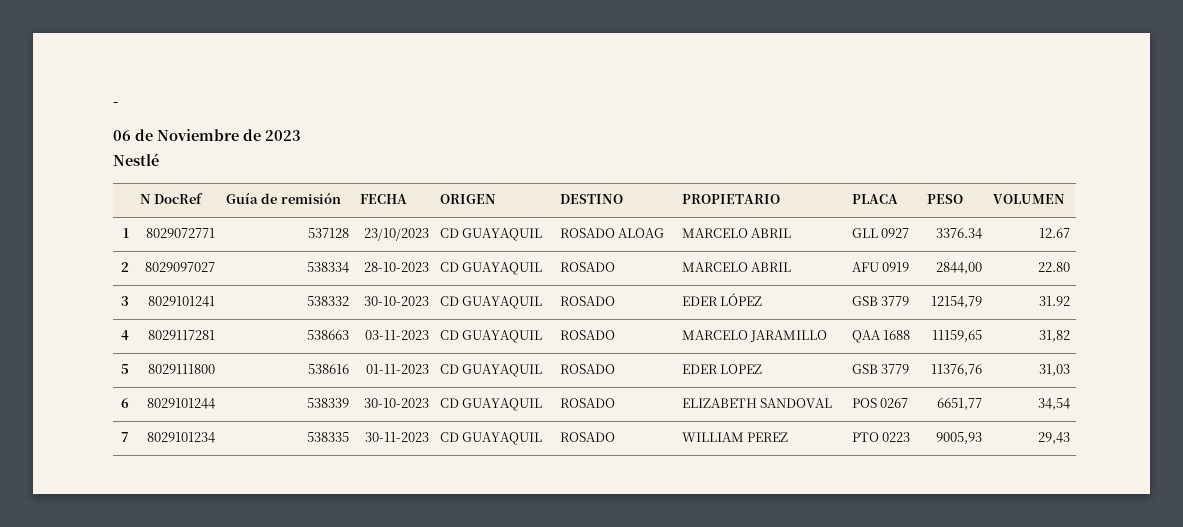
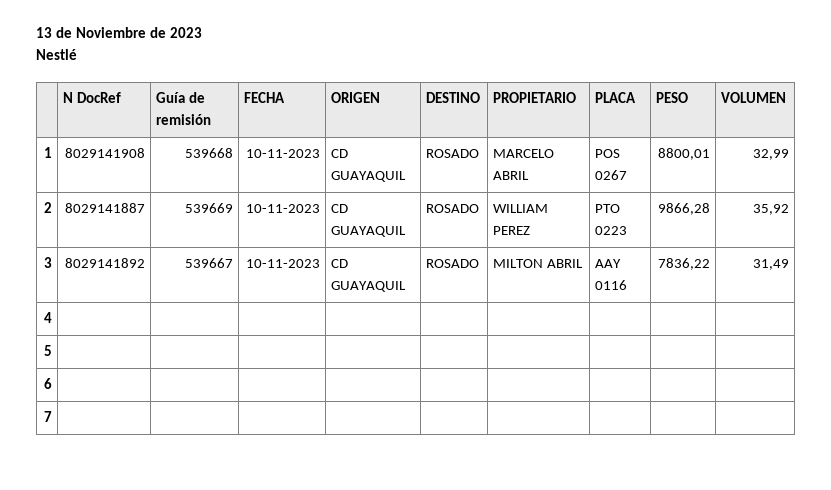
- -
- 06 de Noviembre de 2023
+ 13 de Noviembre de 2023
- 1 | 8029072771 | 537128 | 23/10/2023 | CD GUAYAQUIL | ROSADO ALOAG | MARCELO ABRIL | GLL 0927 | 3376.34 | 12.67
- 2 | 8029097027 | 538334 | 28-10-2023 | CD GUAYAQUIL | ROSADO | MARCELO ABRIL | AFU 0919 | 2844,00 | 22.80
- 3 | 8029101241 | 538332 | 30-10-2023 | CD GUAYAQUIL | ROSADO | EDER LÓPEZ | GSB 3779 | 12154,79 | 31.92
- 4 | 8029117281 | 538663 | 03-11-2023 | CD GUAYAQUIL | ROSADO | MARCELO JARAMILLO | QAA 1688 | 11159,65 | 31,82
- 5 | 8029111800 | 538616 | 01-11-2023 | CD GUAYAQUIL | ROSADO | EDER LOPEZ | GSB 3779 | 11376,76 | 31,03
- 6 | 8029101244 | 538339 | 30-10-2023 | CD GUAYAQUIL | ROSADO | ELIZABETH SANDOVAL | POS 0267 | 6651,77 | 34,54
- 7 | 8029101234 | 538335 | 30-11-2023 | CD GUAYAQUIL | ROSADO | WILLIAM PEREZ | PTO 0223 | 9005,93 | 29,43
+ 1 | 8029141908 | 539668 | 10-11-2023 | CD GUAYAQUIL | ROSADO | MARCELO ABRIL | POS 0267 | 8800,01 | 32,99
+ 2 | 8029141887 | 539669 | 10-11-2023 | CD GUAYAQUIL | ROSADO | WILLIAM PEREZ | PTO 0223 | 9866,28 | 35,92
+ 3 | 8029141892 | 539667 | 10-11-2023 | CD GUAYAQUIL | ROSADO | MILTON ABRIL | AAY 0116 | 7836,22 | 31,49
+ 4 | | | | | | | | |
+ 5 | | | | | | | | |
+ 6 | | | | | | | | |
+ 7 | | | | | | | | |

